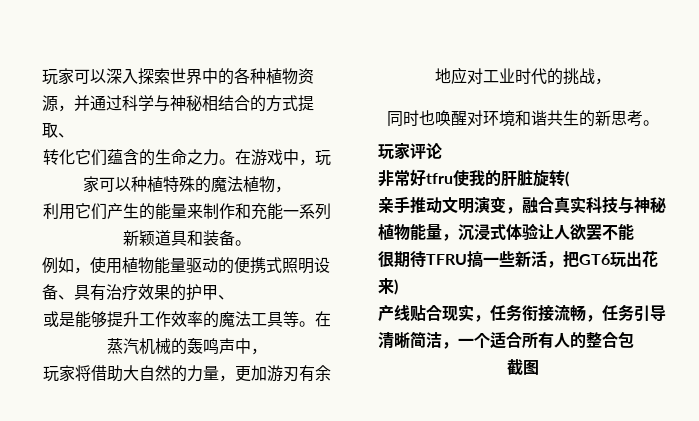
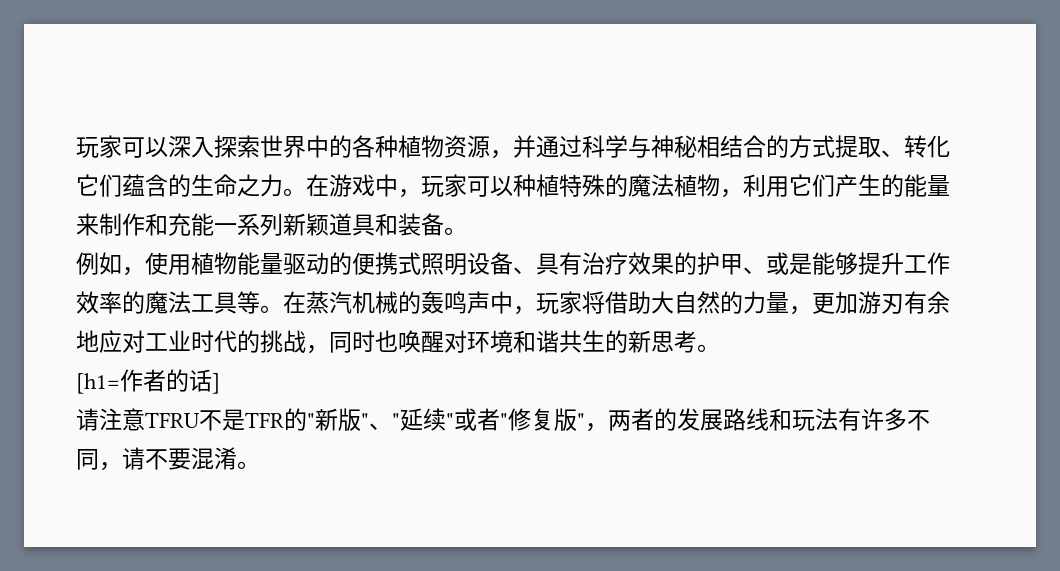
- 玩家可以深入探索世界中的各种植物资源，并通过科学与神秘相结合的方式提取、
- 转化它们蕴含的生命之力。
+ 玩家可以深入探索世界中的各种植物资源，并通过科学与神秘相结合的方式提取、转化它们蕴含的生命之力。
- 在游戏中，玩家可以种植特殊的魔法植物，
- 利用它们产生的能量来制作和充能一系列新颖道具和装备。
+ 在游戏中，玩家可以种植特殊的魔法植物，利用它们产生的能量来制作和充能一系列新颖道具和装备。
- 例如，使用植物能量驱动的便携式照明设备、具有治疗效果的护甲、
- 或是能够提升工作效率的魔法工具等。
+ 例如，使用植物能量驱动的便携式照明设备、具有治疗效果的护甲、或是能够提升工作效率的魔法工具等。
- 在蒸汽机械的轰鸣声中，
- 玩家将借助大自然的力量，更加游刃有余地应对工业时代的挑战，
- 同时也唤醒对环境和谐共生的新思考。
+ 在蒸汽机械的轰鸣声中，玩家将借助大自然的力量，更加游刃有余地应对工业时代的挑战，同时也唤醒对环境和谐共生的新思考。
- 玩家评论
- 非常好tfru使我的肝脏旋转(
- 亲手推动文明演变，融合真实科技与神秘植物能量，沉浸式体验让人欲罢不能
- 很期待TFRU搞一些新活，把GT6玩出花来)
- 产线贴合现实，任务衔接流畅，任务引导清晰简洁，一个适合所有人的整合包
- 截图
+ [h1=作者的话]
+ 请注意TFRU不是TFR的"新版"、"延续"或者"修复版"，两者的发展路线和玩法有许多不同，请不要混淆。

